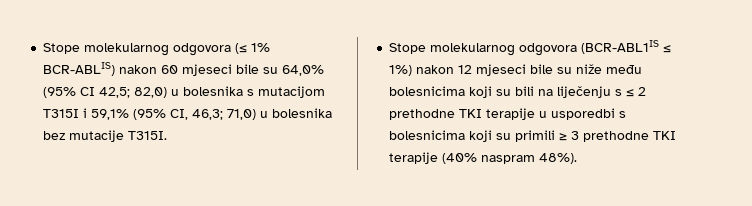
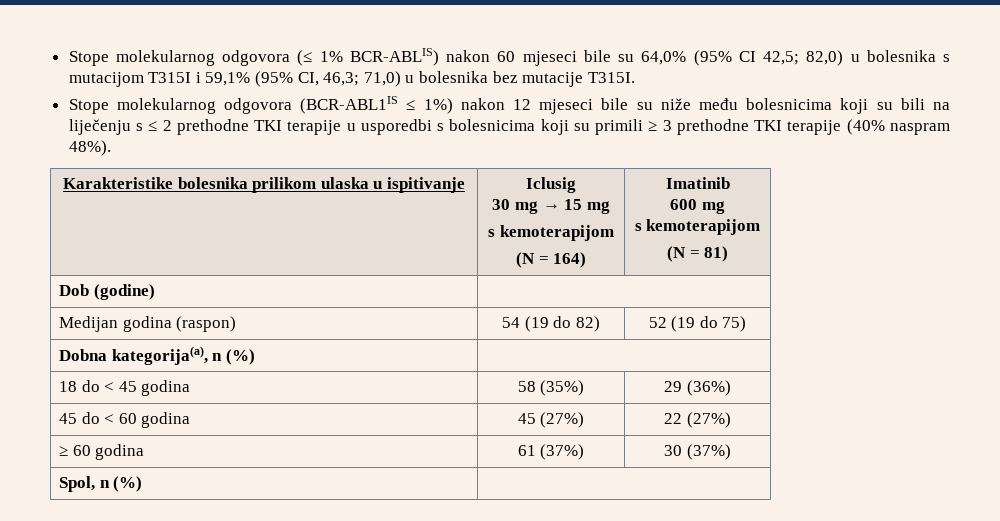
+ Karakteristike bolesnika prilikom ulaska u ispitivanje | Iclusig
+ 30 mg → 15 mg
+ s kemoterapijom
+ (N = 164) | Imatinib
+ 600 mg
+ s kemoterapijom
+ (N = 81)
+ Dob (godine) |
+ Medijan godina (raspon) | 54 (19 do 82) | 52 (19 do 75)
+ Dobna kategorija(a), n (%) |
+ 18 do < 45 godina | 58 (35%) | 29 (36%)
+ 45 do < 60 godina | 45 (27%) | 22 (27%)
+ ≥ 60 godina | 61 (37%) | 30 (37%)
+ Spol, n (%) |

